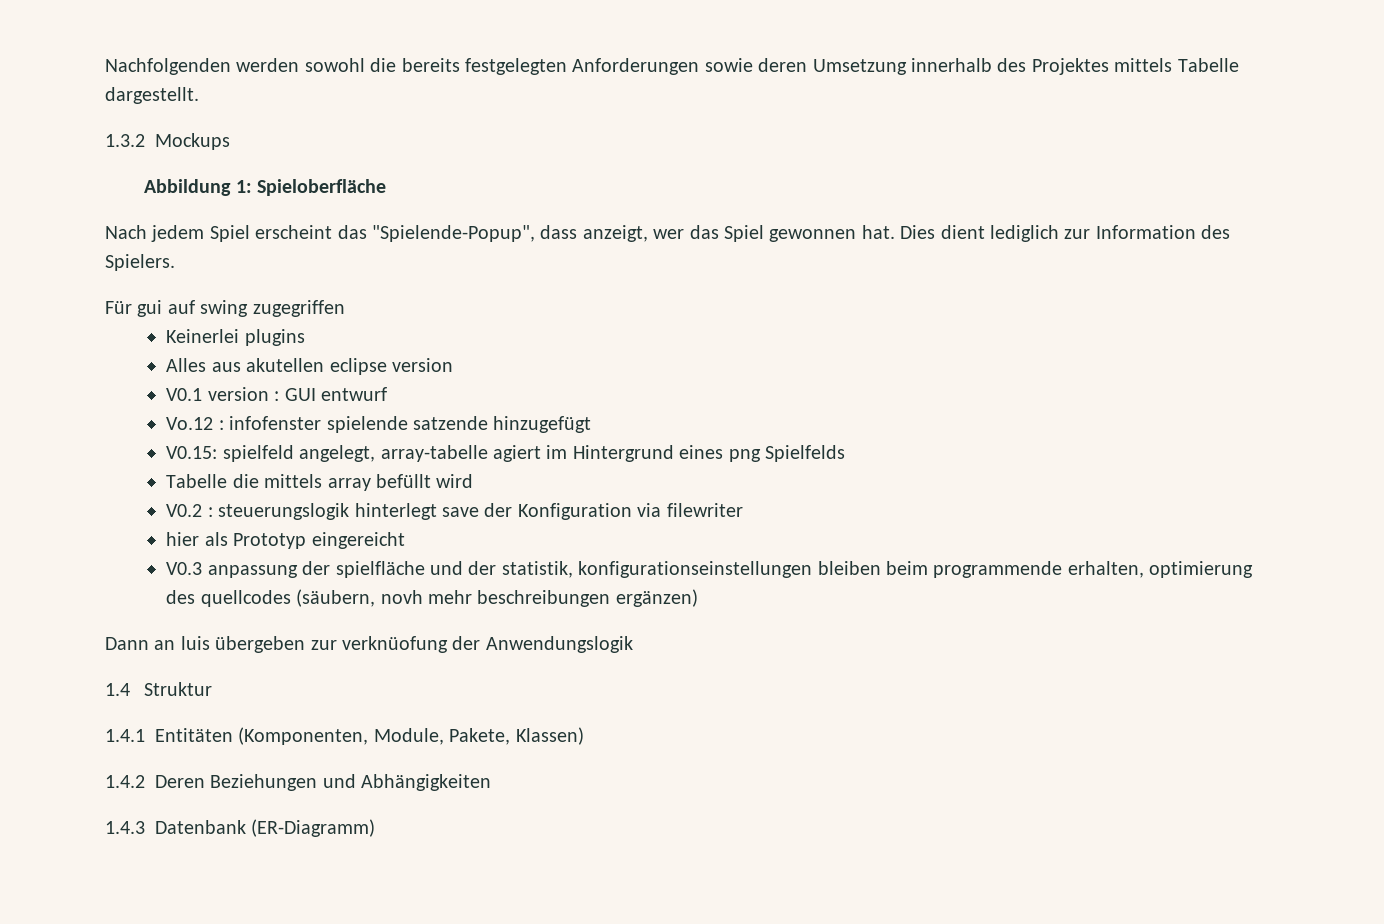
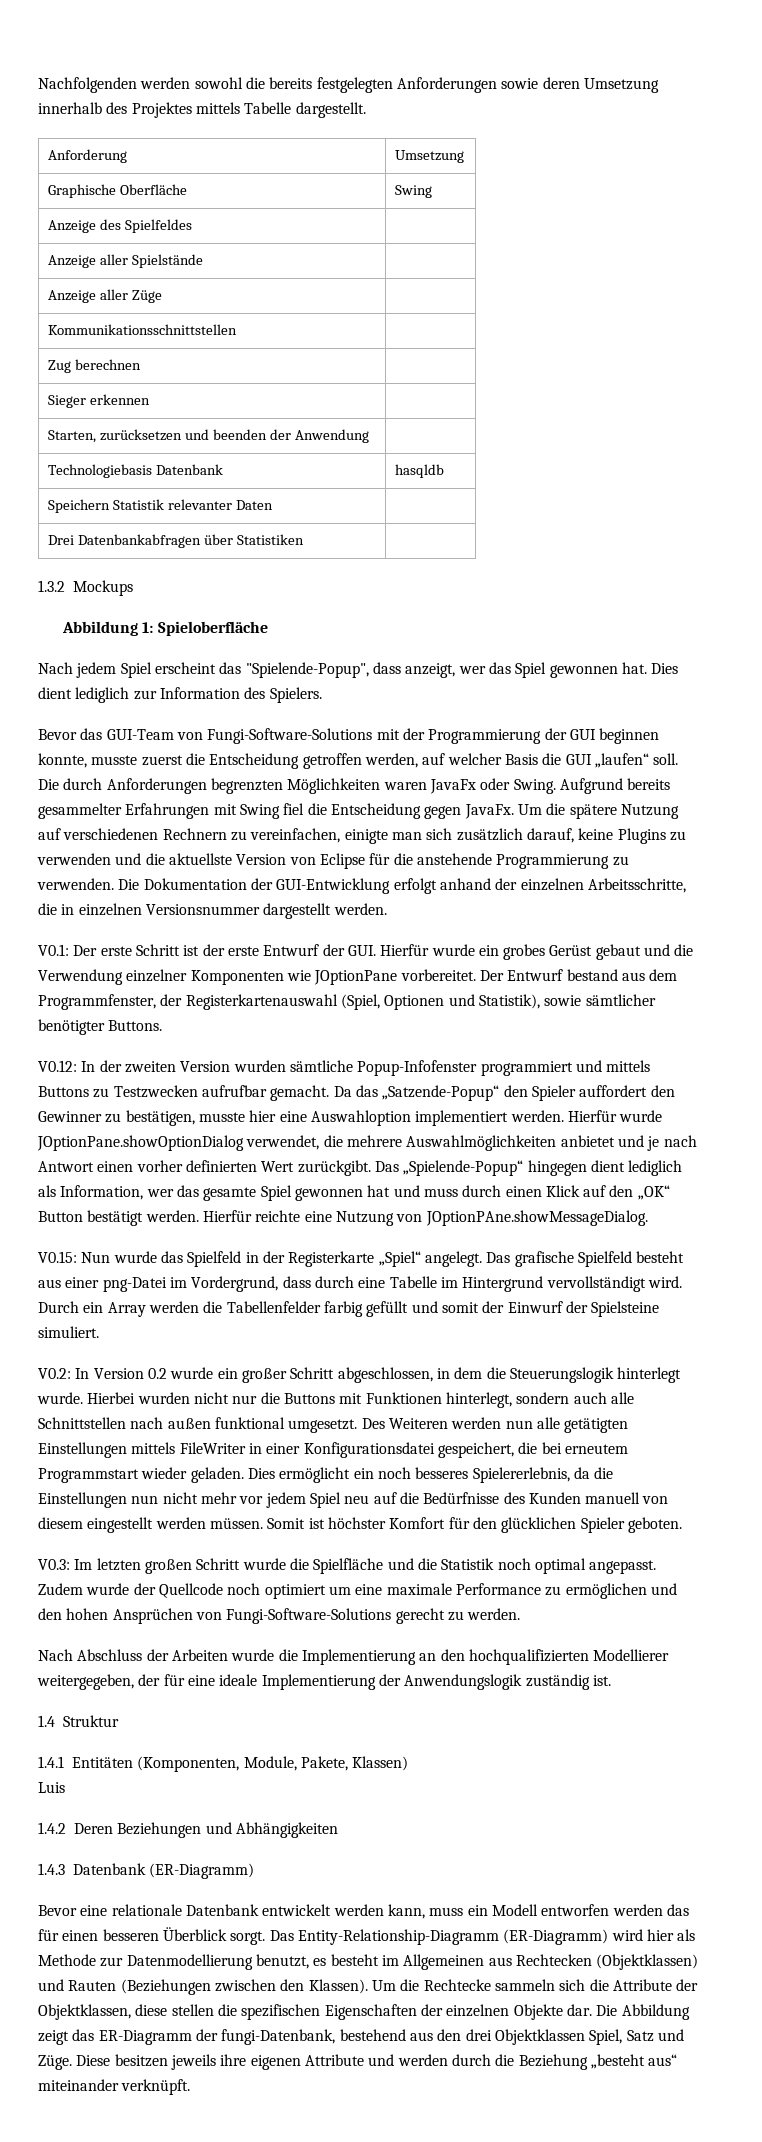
+ Anforderung | Umsetzung
+ Graphische Oberfläche | Swing
+ Anzeige des Spielfeldes |
+ Anzeige aller Spielstände |
+ Anzeige aller Züge |
+ Kommunikationsschnittstellen |
+ Zug berechnen |
+ Sieger erkennen |
+ Starten, zurücksetzen und beenden der Anwendung |
+ Technologiebasis Datenbank | hasqldb
+ Speichern Statistik relevanter Daten |
+ Drei Datenbankabfragen über Statistiken |
- Für gui auf swing zugegriffen
- Keinerlei plugins
- Alles aus akutellen eclipse version
- V0.1 version : GUI entwurf
- Vo.12 : infofenster spielende satzende hinzugefügt
- V0.15: spielfeld angelegt, array-tabelle agiert im Hintergrund eines png Spielfelds
- Tabelle die mittels array befüllt wird
- V0.2 : steuerungslogik hinterlegt save der Konfiguration via filewriter
- hier als Prototyp eingereicht
- V0.3 anpassung der spielfläche und der statistik, konfigurationseinstellungen bleiben beim programmende erhalten, optimierung des quellcodes (säubern, novh mehr beschreibungen ergänzen)
- Dann an luis übergeben zur verknüofung der Anwendungslogik
+ Bevor das GUI-Team von Fungi-Software-Solutions mit der Programmierung der GUI beginnen konnte, musste zuerst die Entscheidung getroffen werden, auf welcher Basis die GUI „laufen“ soll. Die durch Anforderungen begrenzten Möglichkeiten waren JavaFx oder Swing. Aufgrund bereits gesammelter Erfahrungen mit Swing fiel die Entscheidung gegen JavaFx. Um die spätere Nutzung auf verschiedenen Rechnern zu vereinfachen, einigte man sich zusätzlich darauf, keine Plugins zu verwenden und die aktuellste Version von Eclipse für die anstehende Programmierung zu verwenden. Die Dokumentation der GUI-Entwicklung erfolgt anhand der einzelnen Arbeitsschritte, die in einzelnen Versionsnummer dargestellt werden.
+ V0.1: Der erste Schritt ist der erste Entwurf der GUI. Hierfür wurde ein grobes Gerüst gebaut und die Verwendung einzelner Komponenten wie JOptionPane vorbereitet. Der Entwurf bestand aus dem Programmfenster, der Registerkartenauswahl (Spiel, Optionen und Statistik), sowie sämtlicher benötigter Buttons.
+ V0.12: In der zweiten Version wurden sämtliche Popup-Infofenster programmiert und mittels Buttons zu Testzwecken aufrufbar gemacht. Da das „Satzende-Popup“ den Spieler auffordert den Gewinner zu bestätigen, musste hier eine Auswahloption implementiert werden. Hierfür wurde JOptionPane.showOptionDialog verwendet, die mehrere Auswahlmöglichkeiten anbietet und je nach Antwort einen vorher definierten Wert zurückgibt. Das „Spielende-Popup“ hingegen dient lediglich als Information, wer das gesamte Spiel gewonnen hat und muss durch einen Klick auf den „OK“ Button bestätigt werden. Hierfür reichte eine Nutzung von JOptionPAne.showMessageDialog.
+ V0.15: Nun wurde das Spielfeld in der Registerkarte „Spiel“ angelegt. Das grafische Spielfeld besteht aus einer png-Datei im Vordergrund, dass durch eine Tabelle im Hintergrund vervollständigt wird. Durch ein Array werden die Tabellenfelder farbig gefüllt und somit der Einwurf der Spielsteine simuliert.
+ V0.2: In Version 0.2 wurde ein großer Schritt abgeschlossen, in dem die Steuerungslogik hinterlegt wurde. Hierbei wurden nicht nur die Buttons mit Funktionen hinterlegt, sondern auch alle Schnittstellen nach außen funktional umgesetzt. Des Weiteren werden nun alle getätigten Einstellungen mittels FileWriter in einer Konfigurationsdatei gespeichert, die bei erneutem Programmstart wieder geladen. Dies ermöglicht ein noch besseres Spielererlebnis, da die Einstellungen nun nicht mehr vor jedem Spiel neu auf die Bedürfnisse des Kunden manuell von diesem eingestellt werden müssen. Somit ist höchster Komfort für den glücklichen Spieler geboten.
+ V0.3: Im letzten großen Schritt wurde die Spielfläche und die Statistik noch optimal angepasst. Zudem wurde der Quellcode noch optimiert um eine maximale Performance zu ermöglichen und den hohen Ansprüchen von Fungi-Software-Solutions gerecht zu werden.
+ Nach Abschluss der Arbeiten wurde die Implementierung an den hochqualifizierten Modellierer weitergegeben, der für eine ideale Implementierung der Anwendungslogik zuständig ist.
+ Luis
+ Bevor eine relationale Datenbank entwickelt werden kann, muss ein Modell entworfen werden das für einen besseren Überblick sorgt. Das Entity-Relationship-Diagramm (ER-Diagramm) wird hier als Methode zur Datenmodellierung benutzt, es besteht im Allgemeinen aus Rechtecken (Objektklassen) und Rauten (Beziehungen zwischen den Klassen). Um die Rechtecke sammeln sich die Attribute der Objektklassen, diese stellen die spezifischen Eigenschaften der einzelnen Objekte dar. Die Abbildung zeigt das ER-Diagramm der fungi-Datenbank, bestehend aus den drei Objektklassen Spiel, Satz und Züge. Diese besitzen jeweils ihre eigenen Attribute und werden durch die Beziehung „besteht aus“ miteinander verknüpft.

